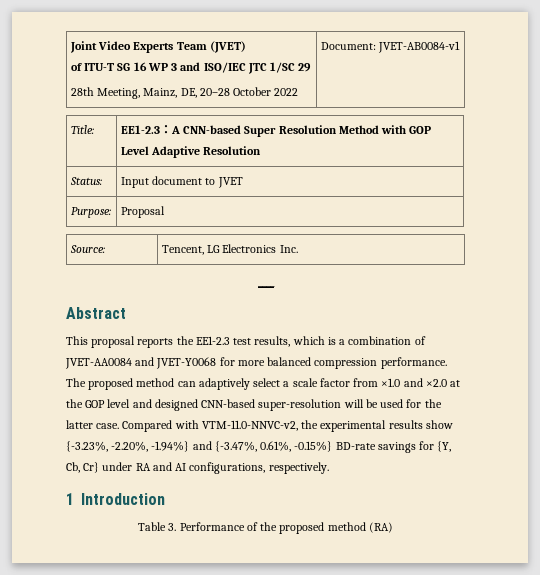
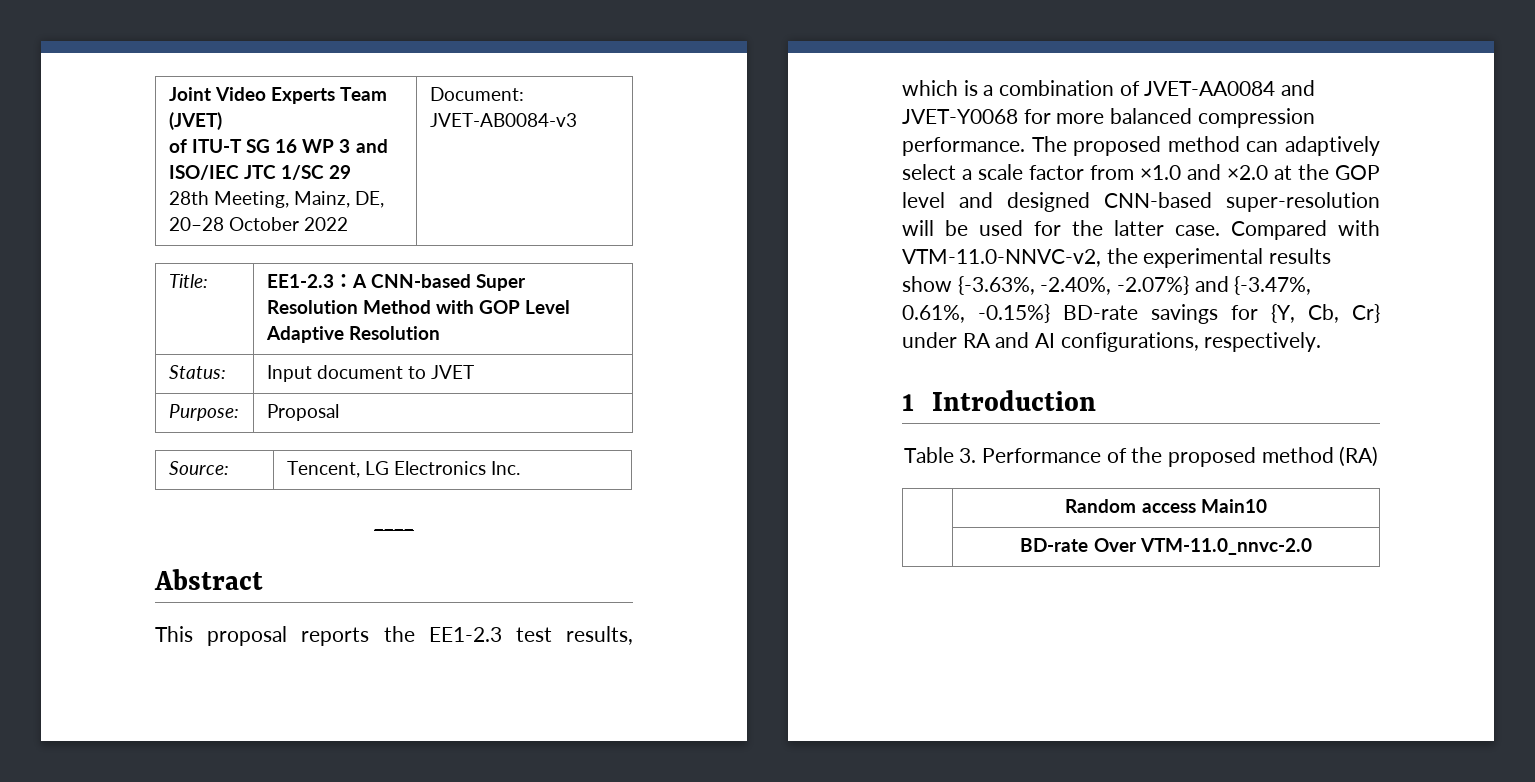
  Joint Video Experts Team (JVET)
  of ITU-T SG 16 WP 3 and ISO/IEC JTC 1/SC 29
- 28th Meeting, Mainz, DE, 20–28 October 2022 | Document: JVET-AB0084-v1
+ 28th Meeting, Mainz, DE, 20–28 October 2022 | Document: JVET-AB0084-v3
- Compared with VTM-11.0-NNVC-v2, the experimental results show {-3.23%, -2.20%, -1.94%} and {-3.47%, 0.61%, -0.15%} BD-rate savings for {Y, Cb, Cr} under RA and AI configurations, respectively.
+ Compared with VTM-11.0-NNVC-v2, the experimental results show {-3.63%, -2.40%, -2.07%} and {-3.47%, 0.61%, -0.15%} BD-rate savings for {Y, Cb, Cr} under RA and AI configurations, respectively.
+ | Random access Main10
+ | BD-rate Over VTM-11.0_nnvc-2.0

